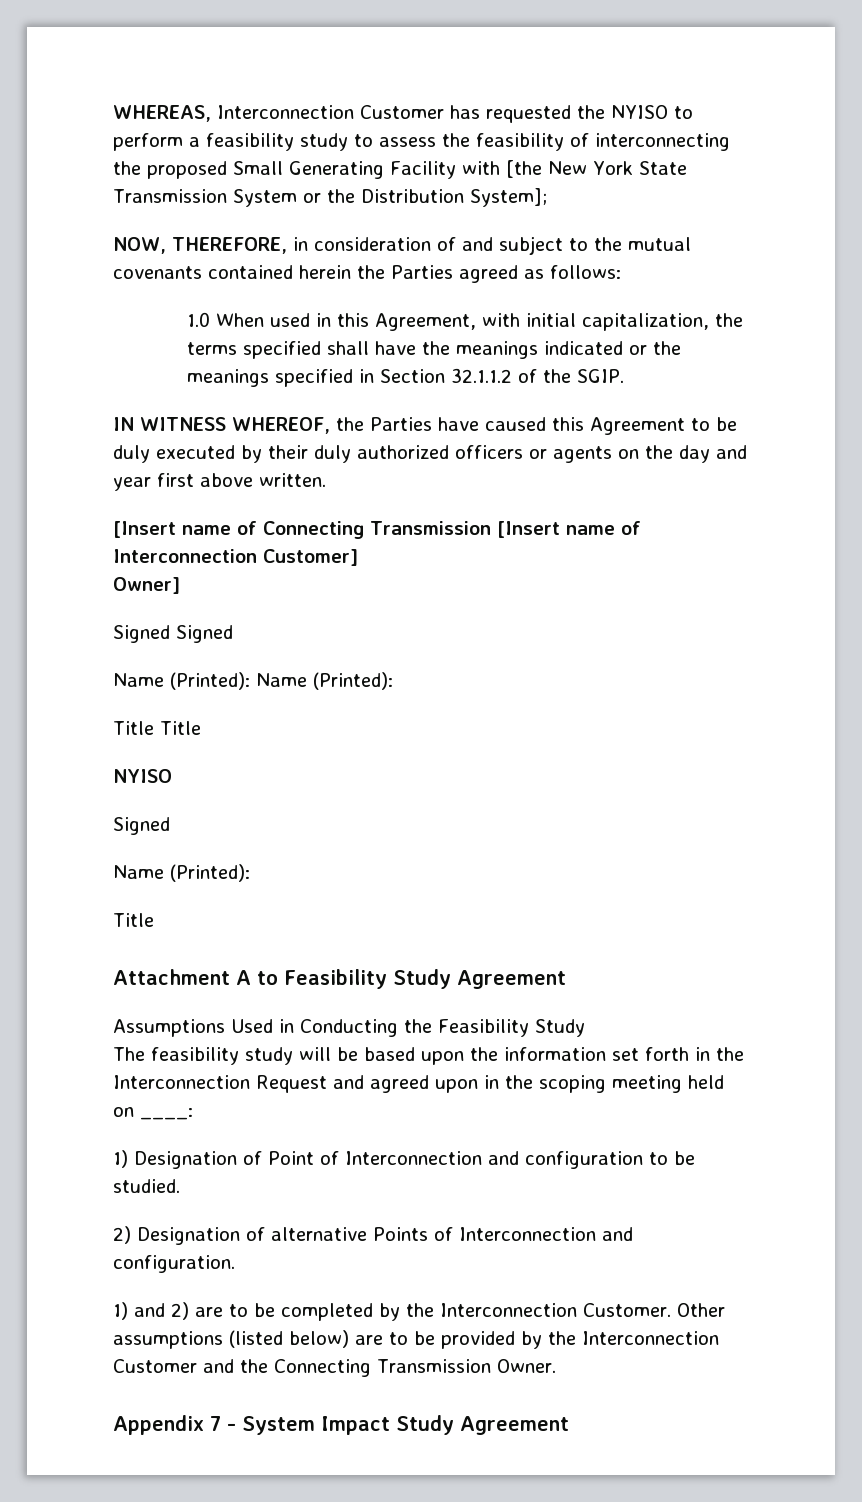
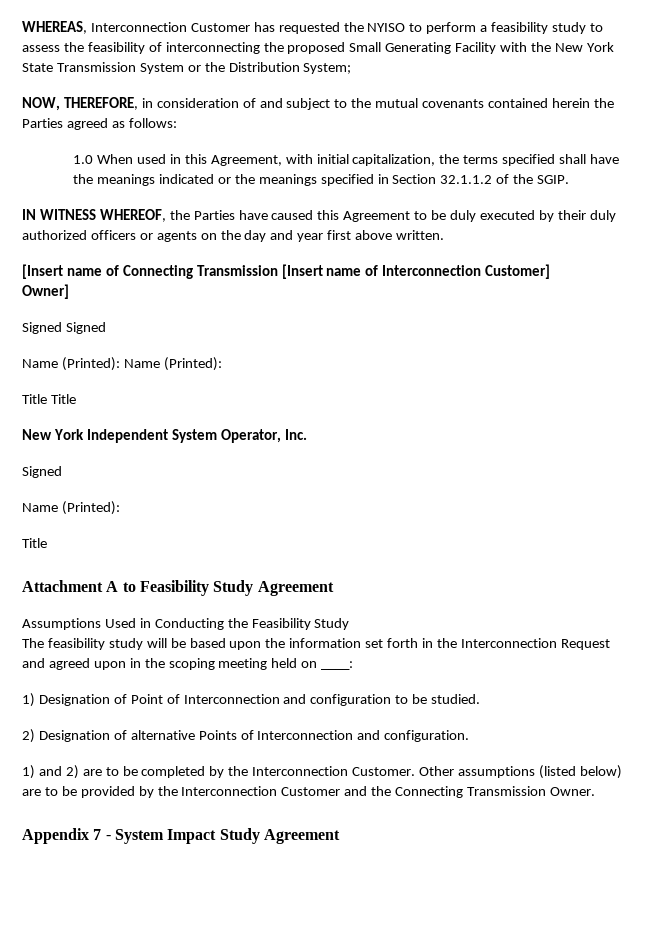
- WHEREAS, Interconnection Customer has requested the NYISO to perform a feasibility study to assess the feasibility of interconnecting the proposed Small Generating Facility with [the New York State Transmission System or the Distribution System];
+ WHEREAS, Interconnection Customer has requested the NYISO to perform a feasibility study to assess the feasibility of interconnecting the proposed Small Generating Facility with the New York State Transmission System or the Distribution System;
  Title Title
- NYISO
+ New York Independent System Operator, Inc.

